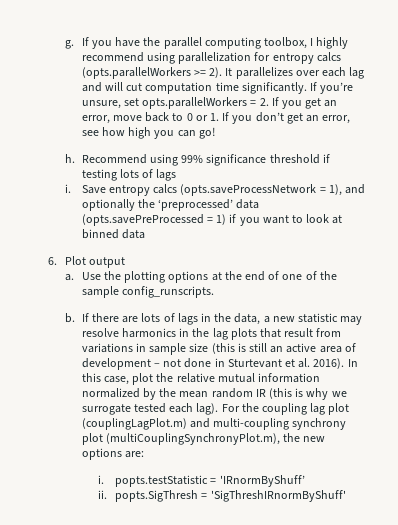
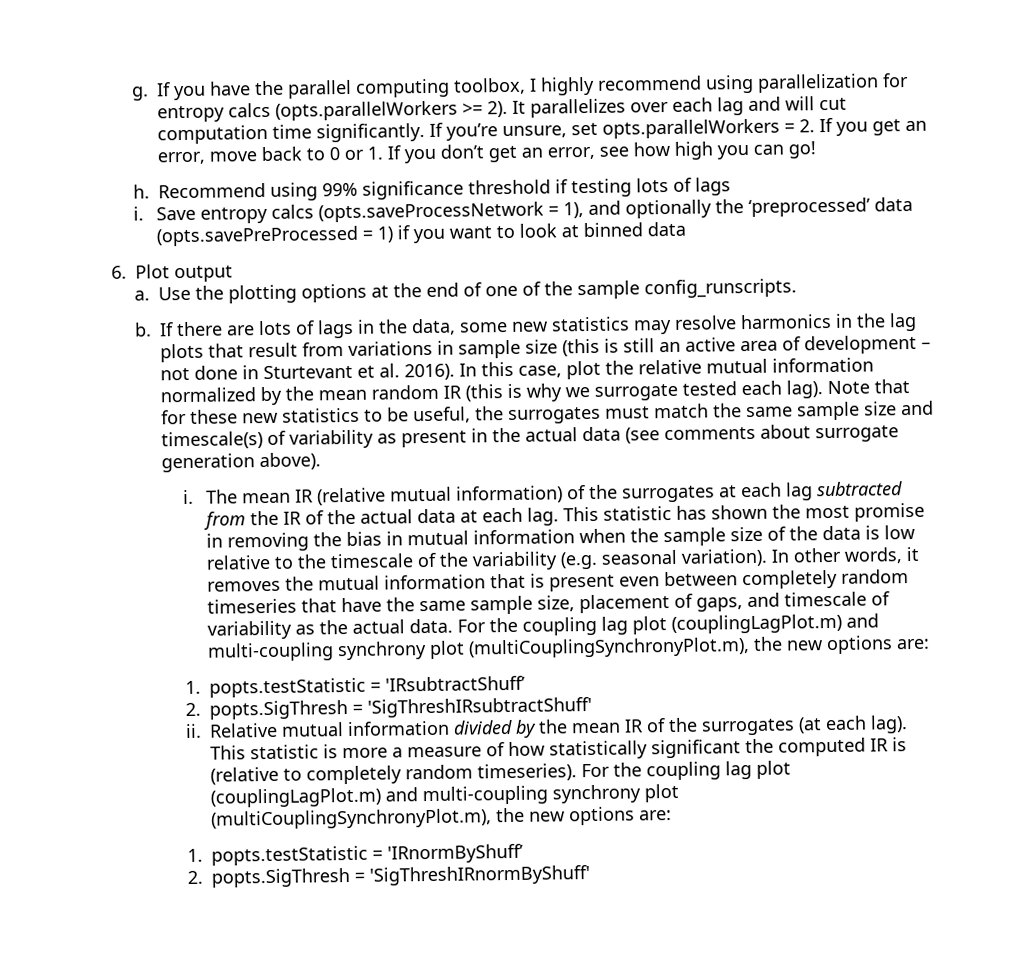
- If there are lots of lags in the data, a new statistic may resolve harmonics in the lag plots that result from variations in sample size (this is still an active area of development – not done in Sturtevant et al. 2016).
+ If there are lots of lags in the data, some new statistics may resolve harmonics in the lag plots that result from variations in sample size (this is still an active area of development – not done in Sturtevant et al. 2016).
+ Note that for these new statistics to be useful, the surrogates must match the same sample size and timescale(s) of variability as present in the actual data (see comments about surrogate generation above).
+ i. The mean IR (relative mutual information) of the surrogates at each lag subtracted from the IR of the actual data at each lag. This statistic has shown the most promise in removing the bias in mutual information when the sample size of the data is low relative to the timescale of the variability (e.g. seasonal variation). In other words, it removes the mutual information that is present even between completely random timeseries that have the same sample size, placement of gaps, and timescale of variability as the actual data. For the coupling lag plot (couplingLagPlot.m) and multi-coupling synchrony plot (multiCouplingSynchronyPlot.m), the new options are:
+ 1. popts.testStatistic = 'IRsubtractShuff’
+ 2. popts.SigThresh = 'SigThreshIRsubtractShuff'
+ ii. Relative mutual information divided by the mean IR of the surrogates (at each lag). This statistic is more a measure of how statistically significant the computed IR is (relative to completely random timeseries).
- i. popts.testStatistic = 'IRnormByShuff’
+ 1. popts.testStatistic = 'IRnormByShuff’
- ii. popts.SigThresh = 'SigThreshIRnormByShuff'
+ 2. popts.SigThresh = 'SigThreshIRnormByShuff'

